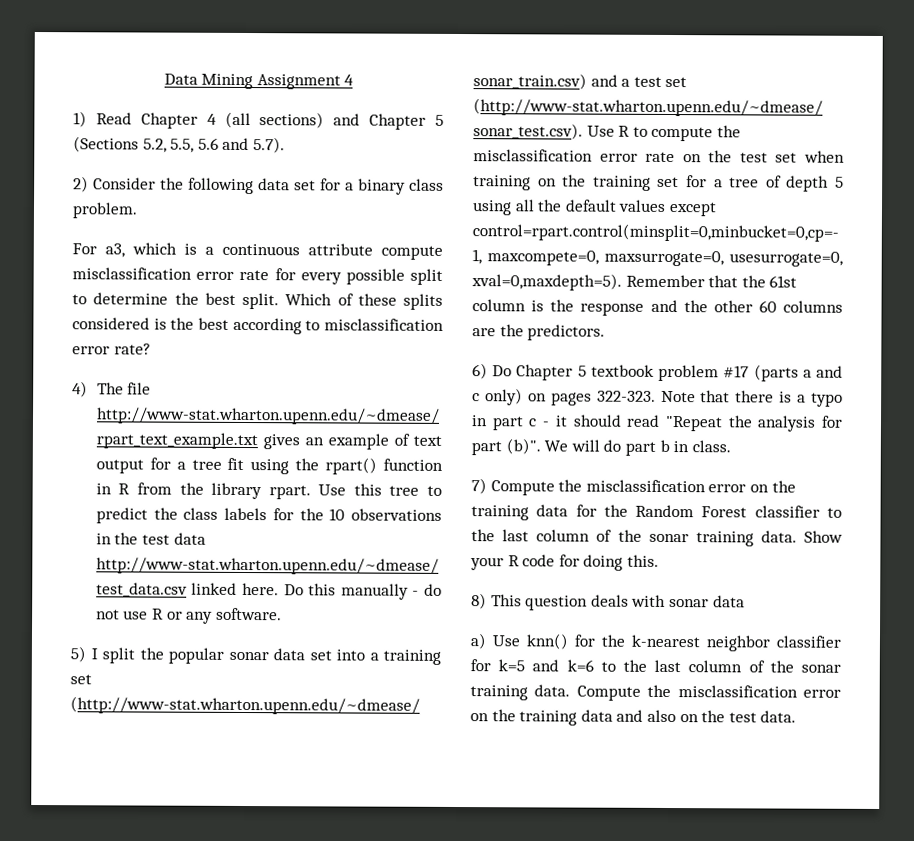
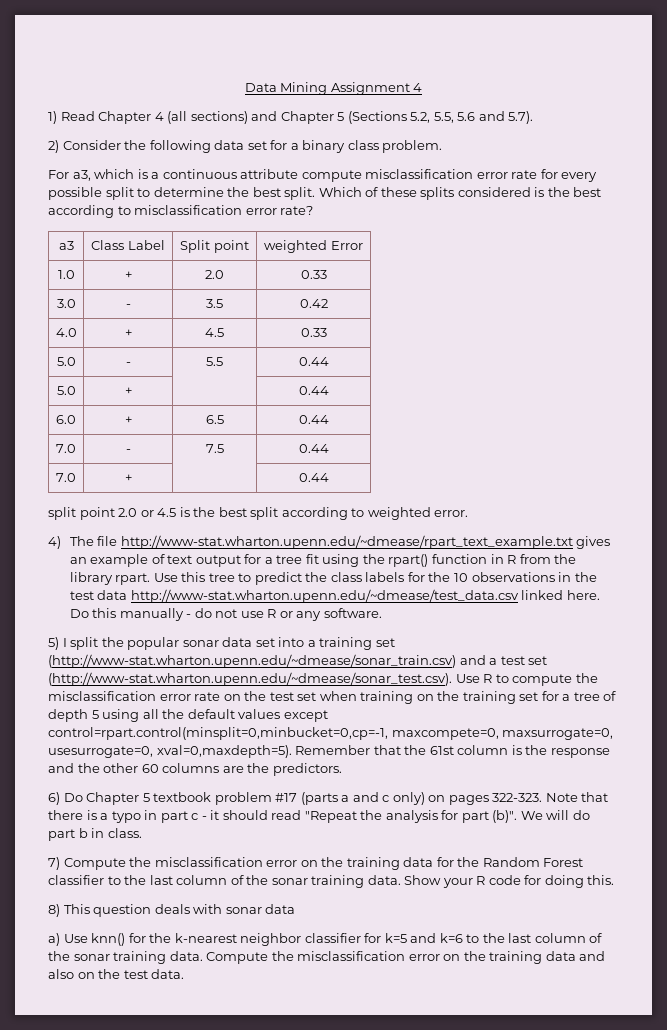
+ a3 | Class Label | Split point | weighted Error
+ 1.0 | + | 2.0 | 0.33
+ 3.0 | - | 3.5 | 0.42
+ 4.0 | + | 4.5 | 0.33
+ 5.0 | - | 5.5 | 0.44
+ 5.0 | + | | 0.44
+ 6.0 | + | 6.5 | 0.44
+ 7.0 | - | 7.5 | 0.44
+ 7.0 | + | | 0.44
+ split point 2.0 or 4.5 is the best split according to weighted error.

